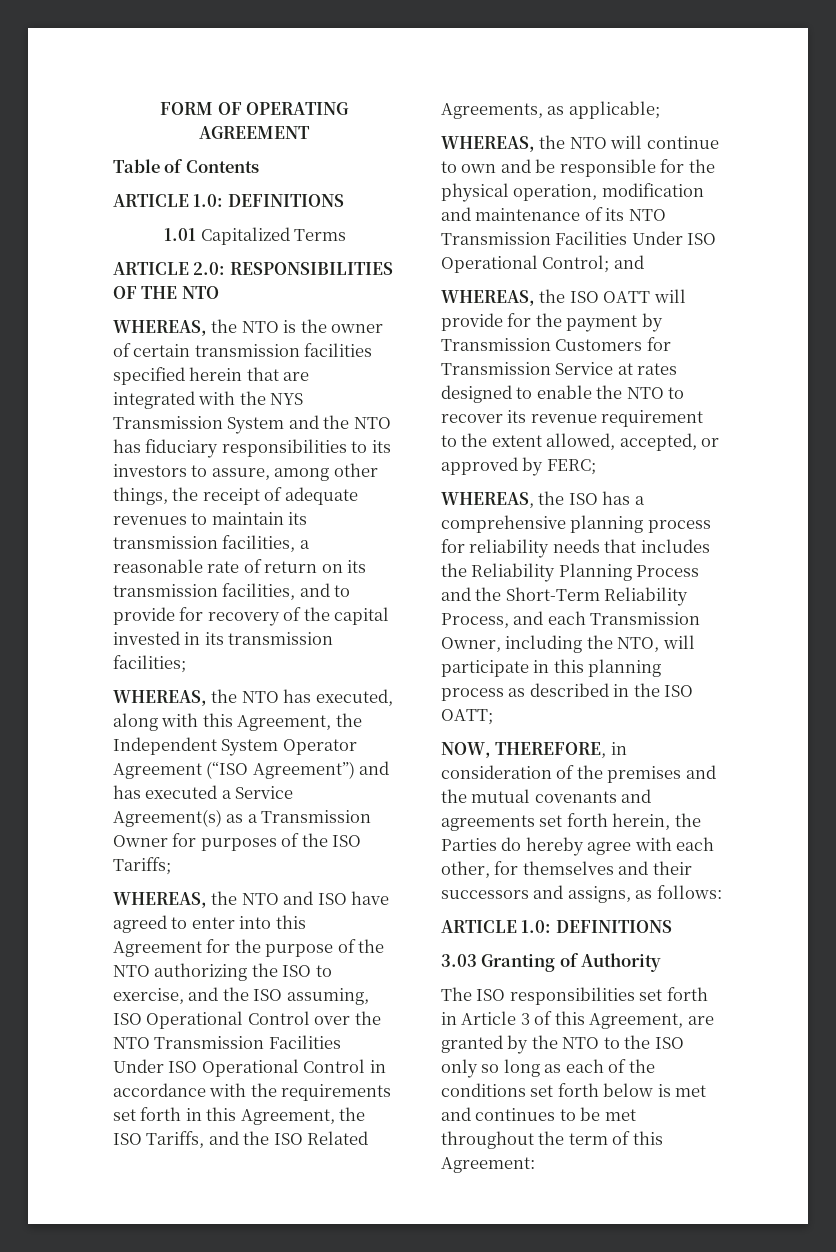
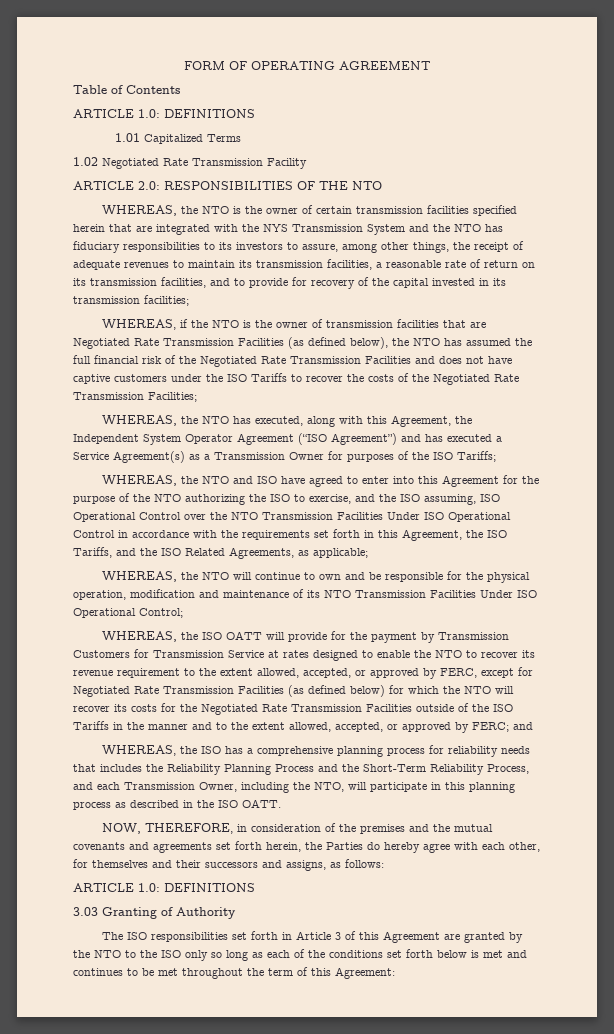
+ 1.02 Negotiated Rate Transmission Facility
+ WHEREAS, if the NTO is the owner of transmission facilities that are Negotiated Rate Transmission Facilities (as defined below), the NTO has assumed the full financial risk of the Negotiated Rate Transmission Facilities and does not have captive customers under the ISO Tariffs to recover the costs of the Negotiated Rate Transmission Facilities;
- WHEREAS, the NTO will continue to own and be responsible for the physical operation, modification and maintenance of its NTO Transmission Facilities Under ISO Operational Control; and
+ WHEREAS, the NTO will continue to own and be responsible for the physical operation, modification and maintenance of its NTO Transmission Facilities Under ISO Operational Control;
- WHEREAS, the ISO OATT will provide for the payment by Transmission Customers for Transmission Service at rates designed to enable the NTO to recover its revenue requirement to the extent allowed, accepted, or approved by FERC;
+ WHEREAS, the ISO OATT will provide for the payment by Transmission Customers for Transmission Service at rates designed to enable the NTO to recover its revenue requirement to the extent allowed, accepted, or approved by FERC, except for Negotiated Rate Transmission Facilities (as defined below) for which the NTO will recover its costs for the Negotiated Rate Transmission Facilities outside of the ISO Tariffs in the manner and to the extent allowed, accepted, or approved by FERC; and
- WHEREAS, the ISO has a comprehensive planning process for reliability needs that includes the Reliability Planning Process and the Short-Term Reliability Process, and each Transmission Owner, including the NTO, will participate in this planning process as described in the ISO OATT;
+ WHEREAS, the ISO has a comprehensive planning process for reliability needs that includes the Reliability Planning Process and the Short-Term Reliability Process, and each Transmission Owner, including the NTO, will participate in this planning process as described in the ISO OATT.
- The ISO responsibilities set forth in Article 3 of this Agreement, are granted by the NTO to the ISO only so long as each of the conditions set forth below is met and continues to be met throughout the term of this Agreement:
+ The ISO responsibilities set forth in Article 3 of this Agreement are granted by the NTO to the ISO only so long as each of the conditions set forth below is met and continues to be met throughout the term of this Agreement:

